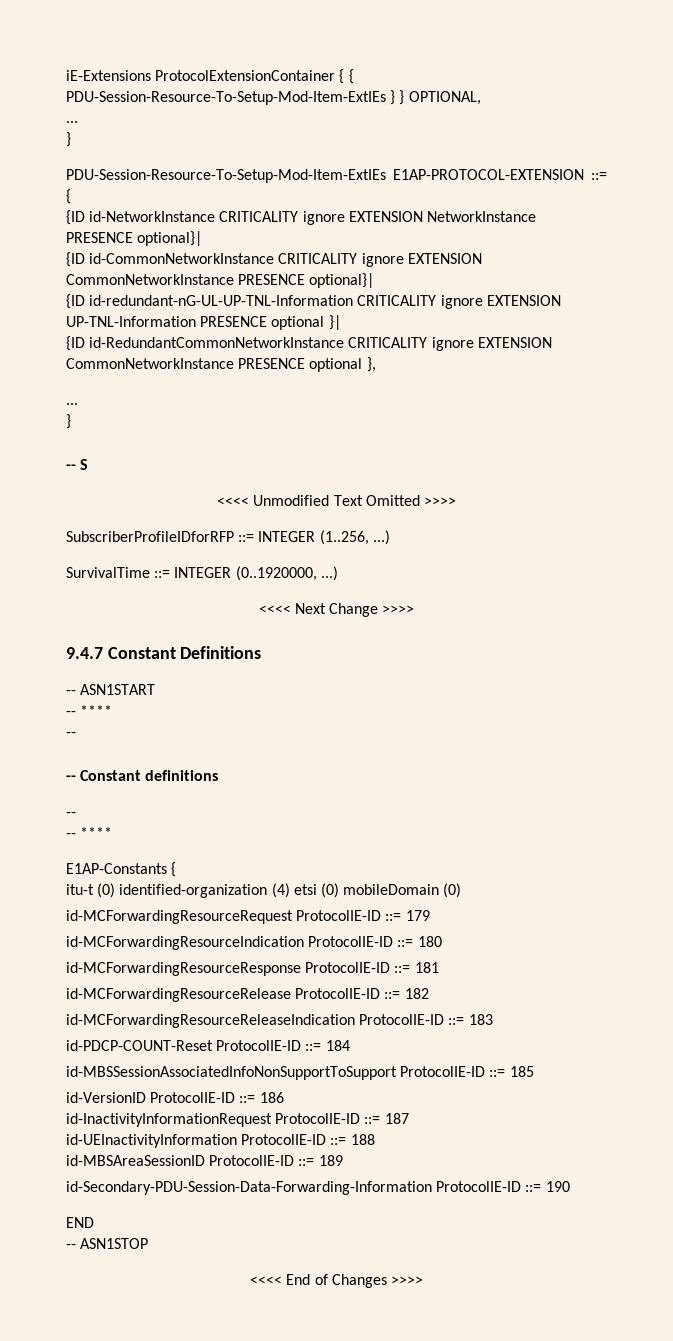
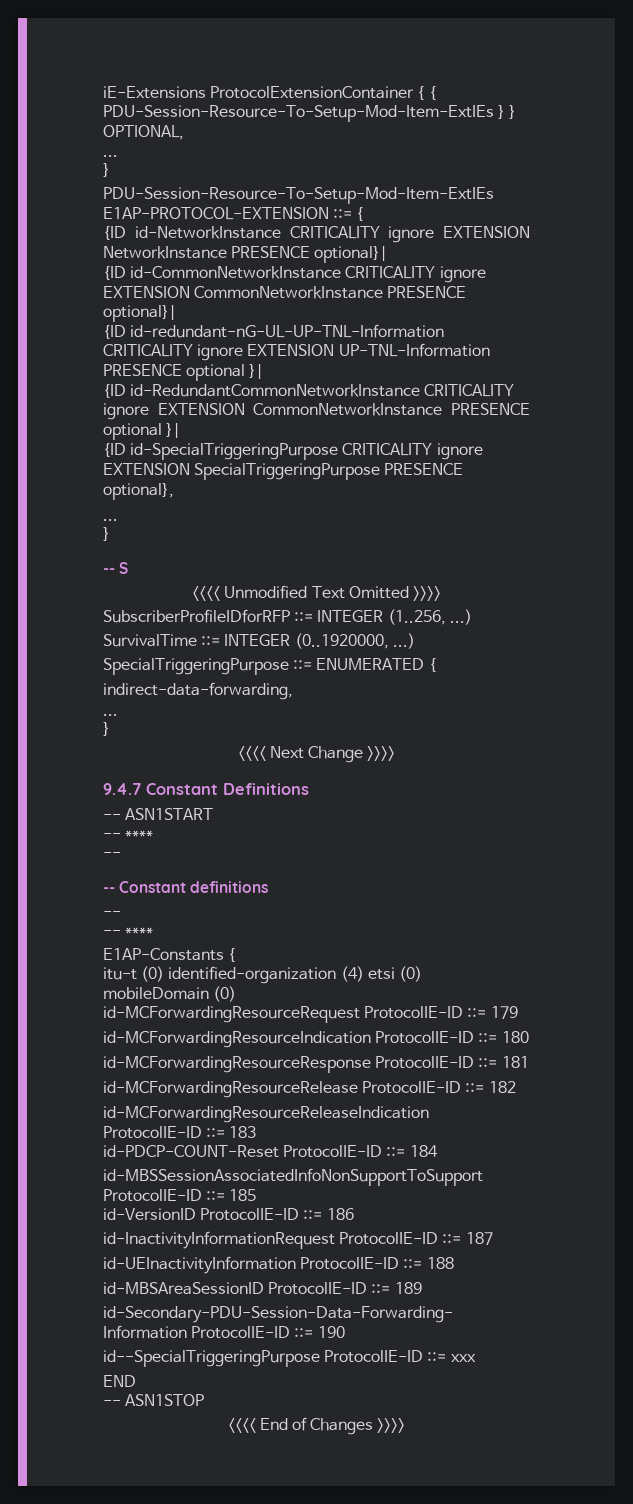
- {ID id-RedundantCommonNetworkInstance CRITICALITY ignore EXTENSION CommonNetworkInstance PRESENCE optional },
+ {ID id-RedundantCommonNetworkInstance CRITICALITY ignore EXTENSION CommonNetworkInstance PRESENCE optional }|
+ {ID id-SpecialTriggeringPurpose CRITICALITY ignore EXTENSION SpecialTriggeringPurpose PRESENCE optional},
+ SpecialTriggeringPurpose ::= ENUMERATED {
+ indirect-data-forwarding,
+ ...
+ }
+ id--SpecialTriggeringPurpose ProtocolIE-ID ::= xxx

